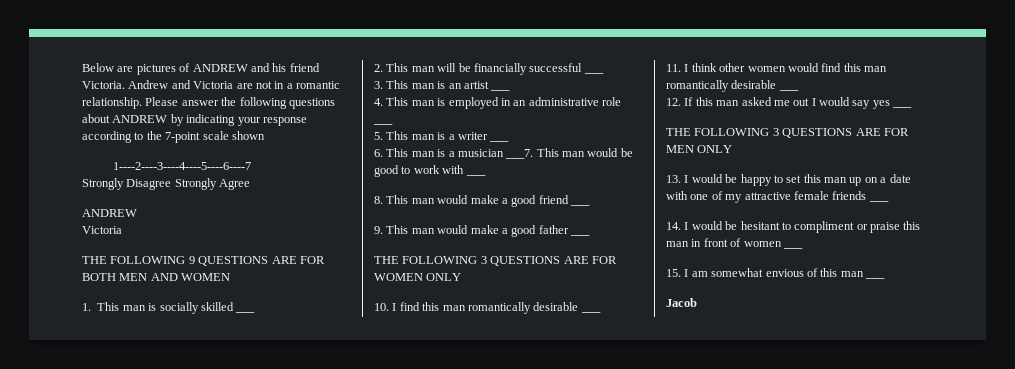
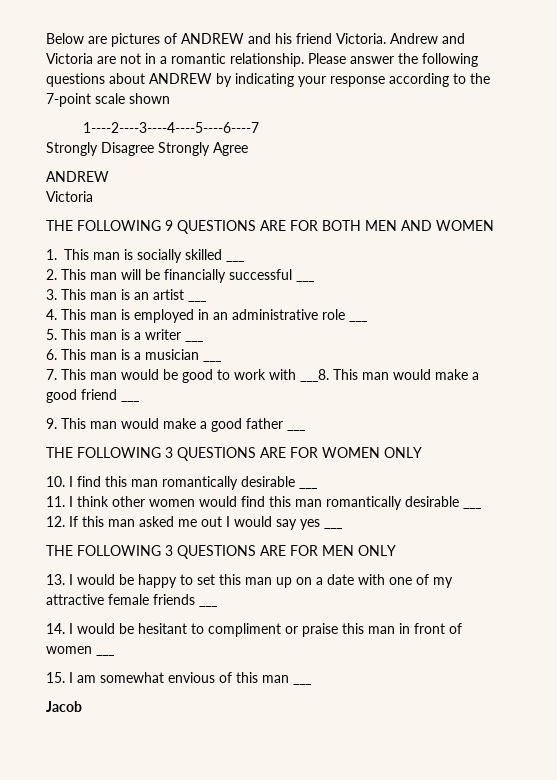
- 6. This man is a musician ___7. This man would be good to work with ___
- 8. This man would make a good friend ___
+ 6. This man is a musician ___
+ 7. This man would be good to work with ___8. This man would make a good friend ___

